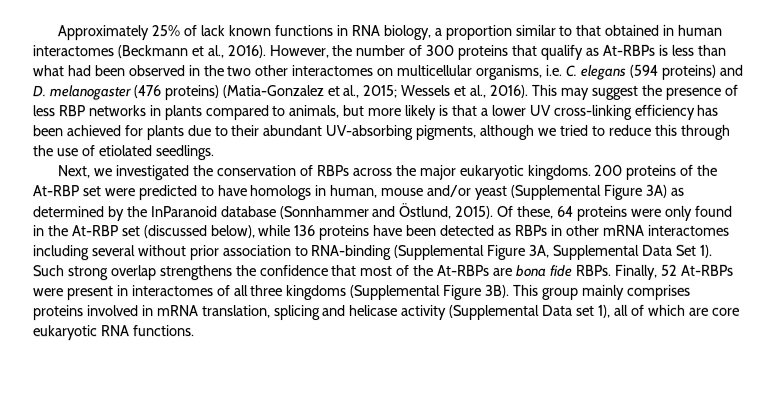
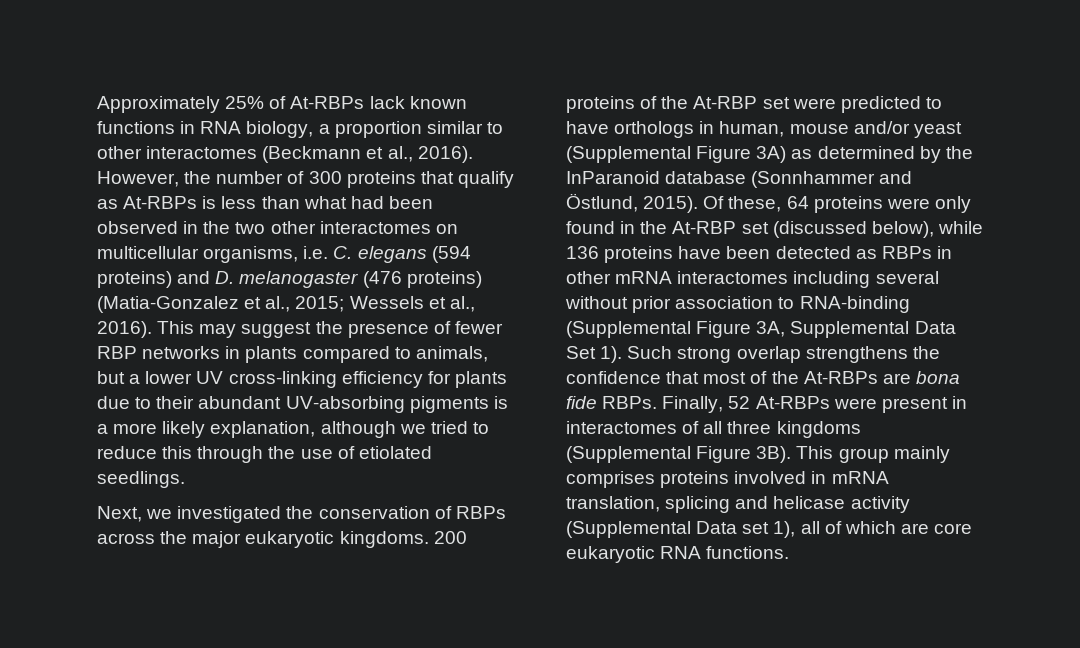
- Approximately 25% of lack known functions in RNA biology, a proportion similar to that obtained in human interactomes (Beckmann et al., 2016).
+ Approximately 25% of At-RBPs lack known functions in RNA biology, a proportion similar to other interactomes (Beckmann et al., 2016).
- This may suggest the presence of less RBP networks in plants compared to animals, but more likely is that a lower UV cross-linking efficiency has been achieved for plants due to their abundant UV-absorbing pigments, although we tried to reduce this through the use of etiolated seedlings.
+ This may suggest the presence of fewer RBP networks in plants compared to animals, but a lower UV cross-linking efficiency for plants due to their abundant UV-absorbing pigments is a more likely explanation, although we tried to reduce this through the use of etiolated seedlings.
- 200 proteins of the At-RBP set were predicted to have homologs in human, mouse and/or yeast (Supplemental Figure 3A) as determined by the InParanoid database (Sonnhammer and Östlund, 2015).
+ 200 proteins of the At-RBP set were predicted to have orthologs in human, mouse and/or yeast (Supplemental Figure 3A) as determined by the InParanoid database (Sonnhammer and Östlund, 2015).

